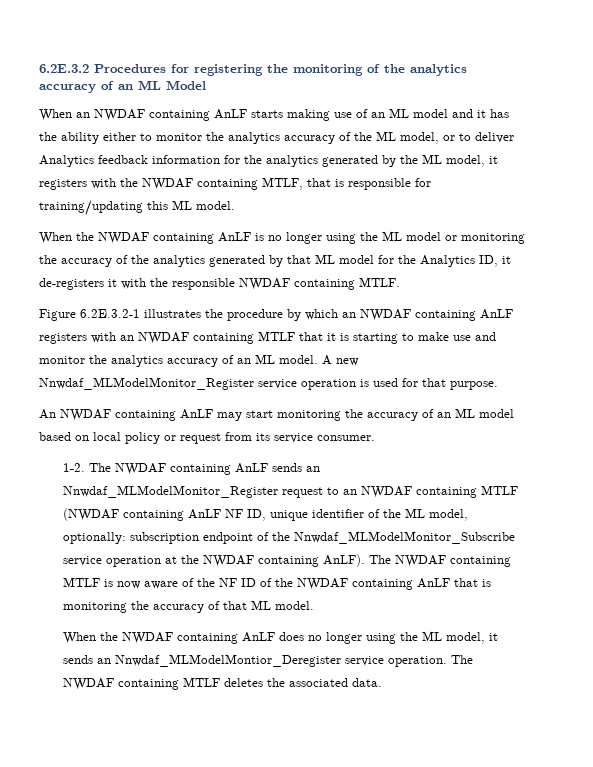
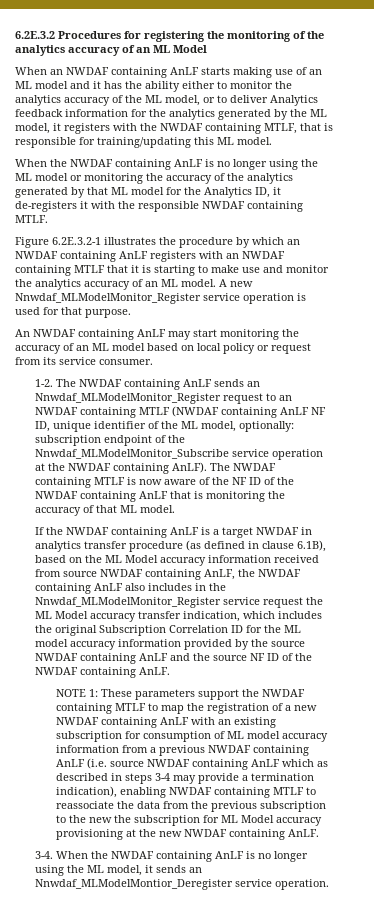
- When the NWDAF containing AnLF does no longer using the ML model, it sends an Nnwdaf_MLModelMontior_Deregister service operation. The NWDAF containing MTLF deletes the associated data.
+ If the NWDAF containing AnLF is a target NWDAF in analytics transfer procedure (as defined in clause 6.1B), based on the ML Model accuracy information received from source NWDAF containing AnLF, the NWDAF containing AnLF also includes in the Nnwdaf_MLModelMonitor_Register service request the ML Model accuracy transfer indication, which includes the original Subscription Correlation ID for the ML model accuracy information provided by the source NWDAF containing AnLF and the source NF ID of the NWDAF containing AnLF.
+ NOTE 1: These parameters support the NWDAF containing MTLF to map the registration of a new NWDAF containing AnLF with an existing subscription for consumption of ML model accuracy information from a previous NWDAF containing AnLF (i.e. source NWDAF containing AnLF which as described in steps 3-4 may provide a termination indication), enabling NWDAF containing MTLF to reassociate the data from the previous subscription to the new the subscription for ML Model accuracy provisioning at the new NWDAF containing AnLF.
+ 3-4. When the NWDAF containing AnLF is no longer using the ML model, it sends an Nnwdaf_MLModelMontior_Deregister service operation.

